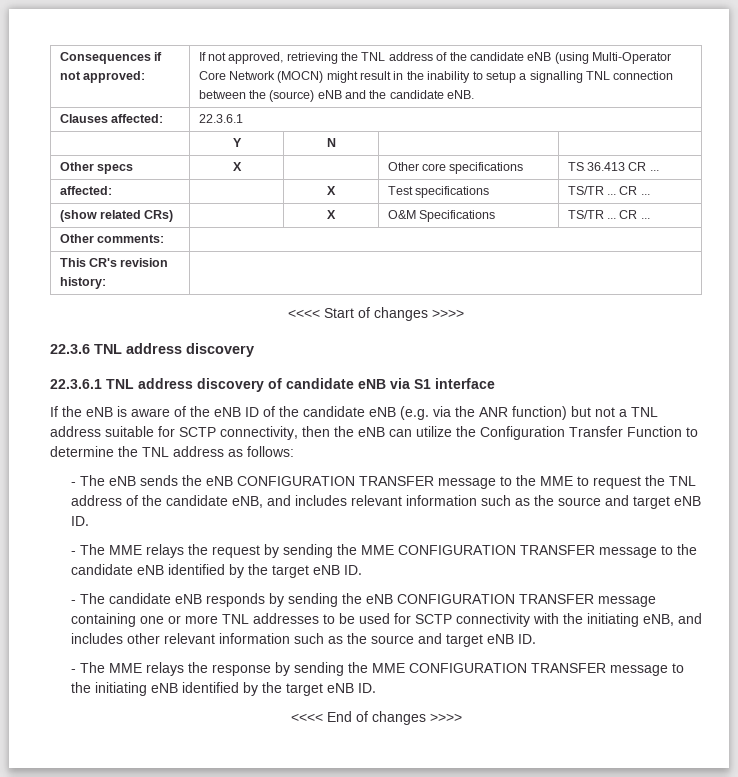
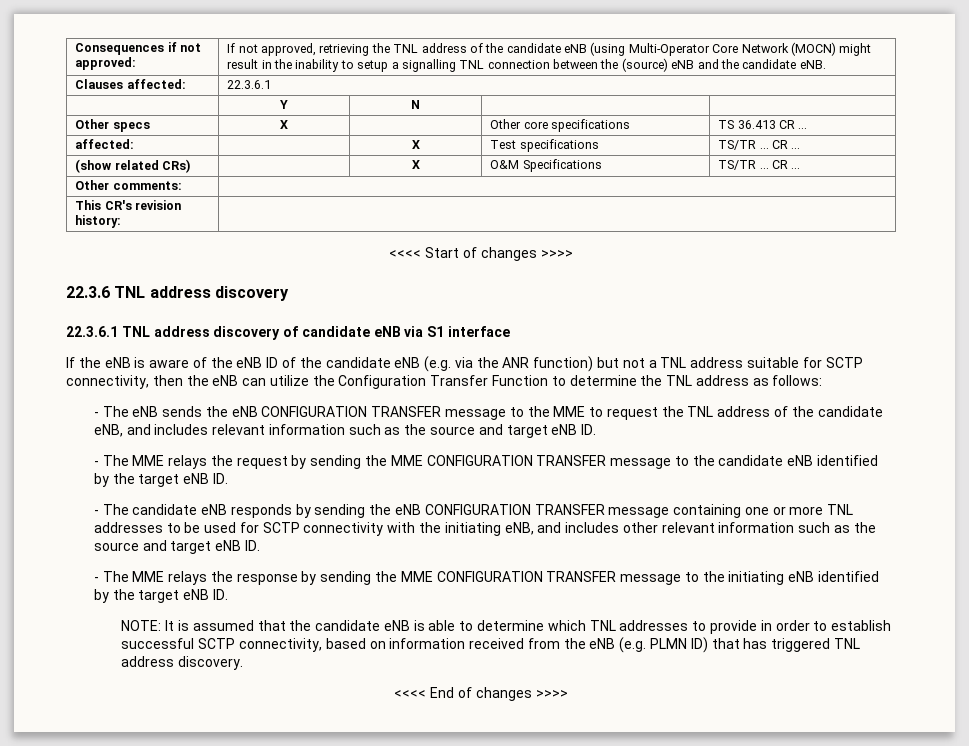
+ NOTE: It is assumed that the candidate eNB is able to determine which TNL addresses to provide in order to establish successful SCTP connectivity, based on information received from the eNB (e.g. PLMN ID) that has triggered TNL address discovery.

